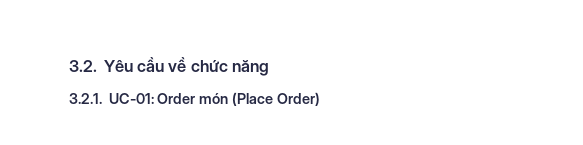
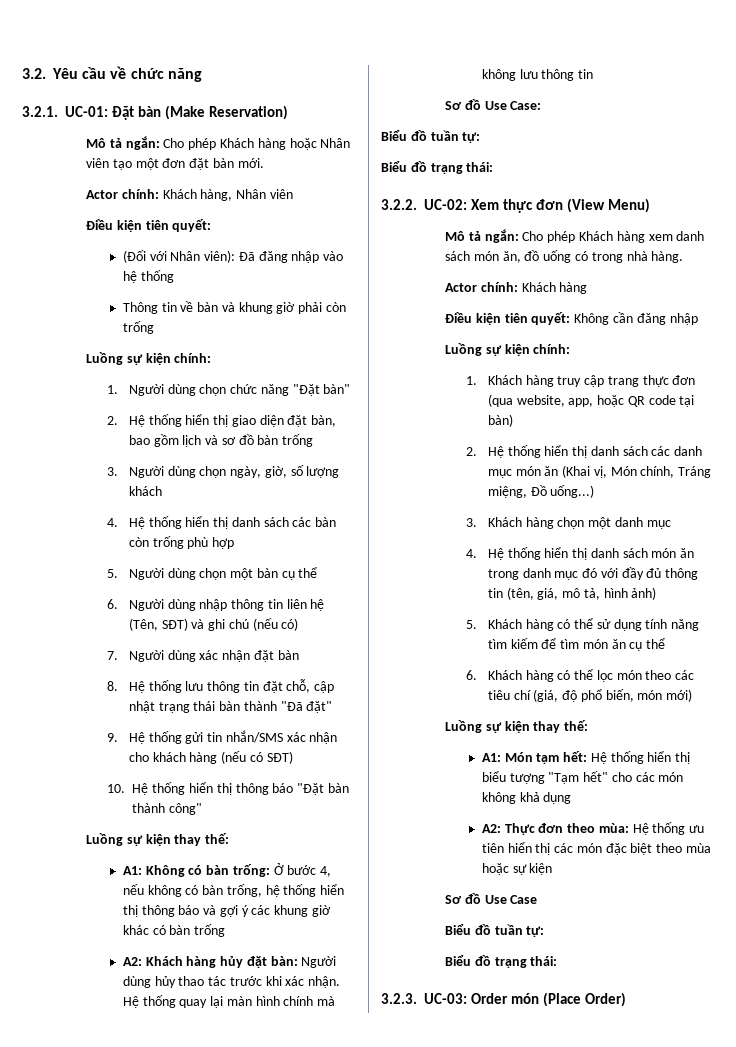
- 3.2.1. UC-01: Order món (Place Order)
+ 3.2.1. UC-01: Đặt bàn (Make Reservation)
+ Mô tả ngắn: Cho phép Khách hàng hoặc Nhân viên tạo một đơn đặt bàn mới.
+ Actor chính: Khách hàng, Nhân viên
+ Điều kiện tiên quyết:
+ (Đối với Nhân viên): Đã đăng nhập vào hệ thống
+ Thông tin về bàn và khung giờ phải còn trống
+ Luồng sự kiện chính:
+ 1. Người dùng chọn chức năng "Đặt bàn"
+ 2. Hệ thống hiển thị giao diện đặt bàn, bao gồm lịch và sơ đồ bàn trống
+ 3. Người dùng chọn ngày, giờ, số lượng khách
+ 4. Hệ thống hiển thị danh sách các bàn còn trống phù hợp
+ 5. Người dùng chọn một bàn cụ thể
+ 6. Người dùng nhập thông tin liên hệ (Tên, SĐT) và ghi chú (nếu có)
+ 7. Người dùng xác nhận đặt bàn
+ 8. Hệ thống lưu thông tin đặt chỗ, cập nhật trạng thái bàn thành "Đã đặt"
+ 9. Hệ thống gửi tin nhắn/SMS xác nhận cho khách hàng (nếu có SĐT)
+ 10. Hệ thống hiển thị thông báo "Đặt bàn thành công"
+ Luồng sự kiện thay thế:
+ A1: Không có bàn trống: Ở bước 4, nếu không có bàn trống, hệ thống hiển thị thông báo và gợi ý các khung giờ khác có bàn trống
+ A2: Khách hàng hủy đặt bàn: Người dùng hủy thao tác trước khi xác nhận. Hệ thống quay lại màn hình chính mà không lưu thông tin
+ Sơ đồ Use Case:
+ Biểu đồ tuần tự:
+ Biểu đồ trạng thái:
+ 3.2.2. UC-02: Xem thực đơn (View Menu)
+ Mô tả ngắn: Cho phép Khách hàng xem danh sách món ăn, đồ uống có trong nhà hàng.
+ Actor chính: Khách hàng
+ Điều kiện tiên quyết: Không cần đăng nhập
+ Luồng sự kiện chính:
+ 1. Khách hàng truy cập trang thực đơn (qua website, app, hoặc QR code tại bàn)
+ 2. Hệ thống hiển thị danh sách các danh mục món ăn (Khai vị, Món chính, Tráng miệng, Đồ uống...)
+ 3. Khách hàng chọn một danh mục
+ 4. Hệ thống hiển thị danh sách món ăn trong danh mục đó với đầy đủ thông tin (tên, giá, mô tả, hình ảnh)
+ 5. Khách hàng có thể sử dụng tính năng tìm kiếm để tìm món ăn cụ thể
+ 6. Khách hàng có thể lọc món theo các tiêu chí (giá, độ phổ biến, món mới)
+ Luồng sự kiện thay thế:
+ A1: Món tạm hết: Hệ thống hiển thị biểu tượng "Tạm hết" cho các món không khả dụng
+ A2: Thực đơn theo mùa: Hệ thống ưu tiên hiển thị các món đặc biệt theo mùa hoặc sự kiện
+ Sơ đồ Use Case
+ Biểu đồ tuần tự:
+ Biểu đồ trạng thái:
+ 3.2.3. UC-03: Order món (Place Order)

